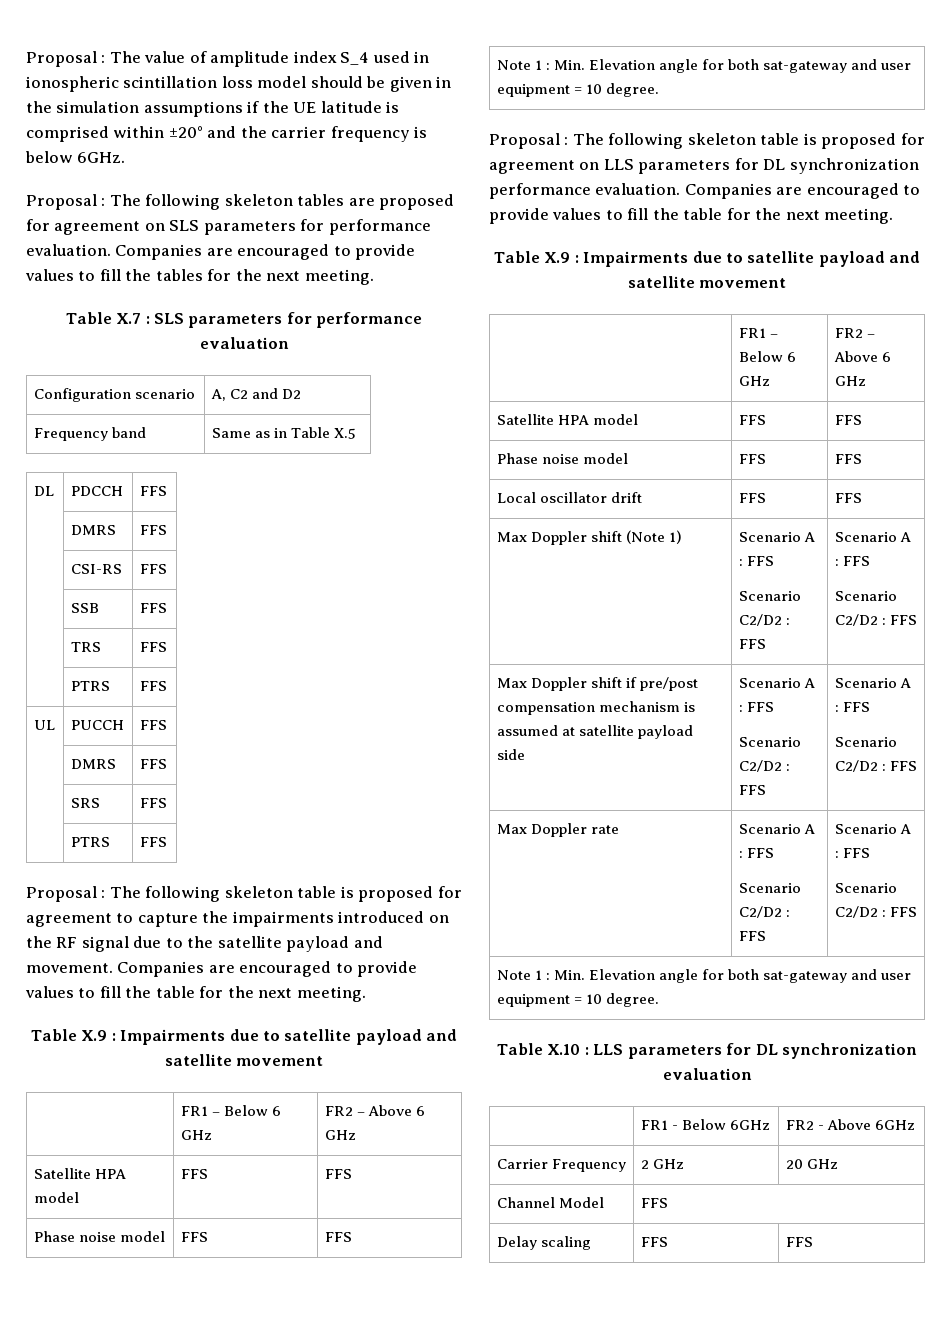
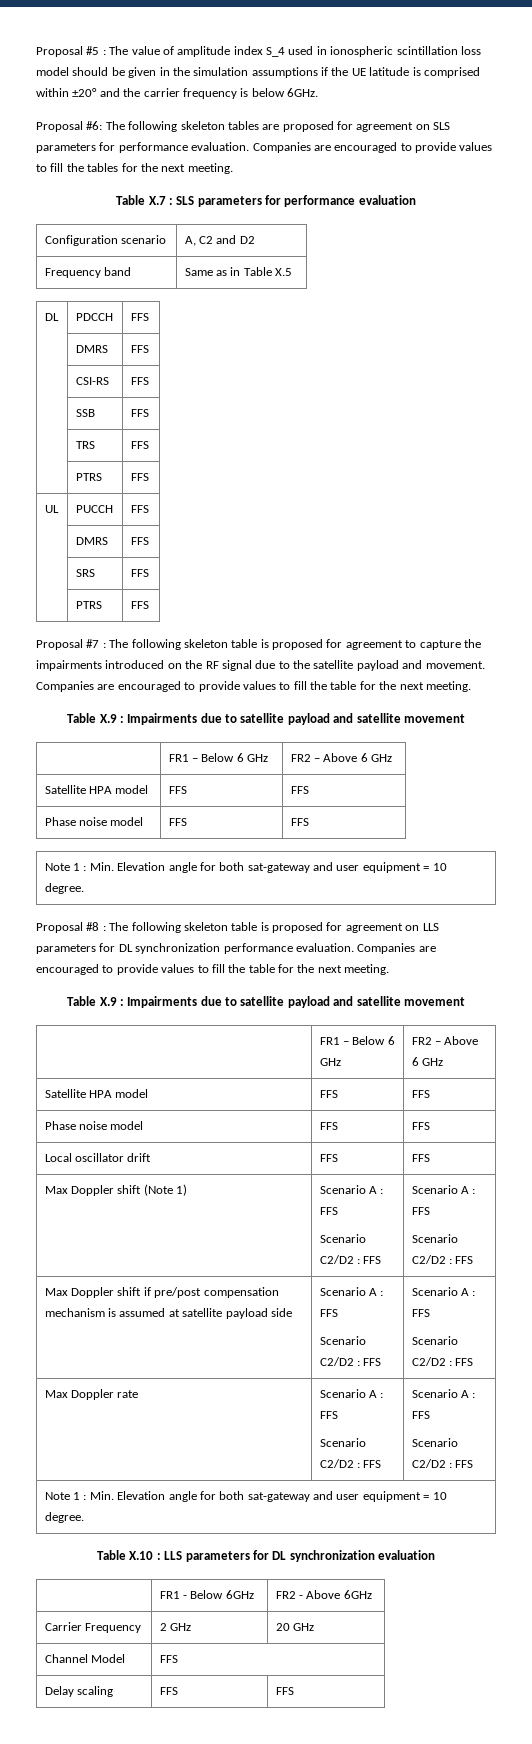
- Proposal : The value of amplitude index S_4 used in ionospheric scintillation loss model should be given in the simulation assumptions if the UE latitude is comprised within ±20° and the carrier frequency is below 6GHz.
+ Proposal #5 : The value of amplitude index S_4 used in ionospheric scintillation loss model should be given in the simulation assumptions if the UE latitude is comprised within ±20° and the carrier frequency is below 6GHz.
- Proposal : The following skeleton tables are proposed for agreement on SLS parameters for performance evaluation.
+ Proposal #6: The following skeleton tables are proposed for agreement on SLS parameters for performance evaluation.
- Proposal : The following skeleton table is proposed for agreement to capture the impairments introduced on the RF signal due to the satellite payload and movement.
+ Proposal #7 : The following skeleton table is proposed for agreement to capture the impairments introduced on the RF signal due to the satellite payload and movement.
- Proposal : The following skeleton table is proposed for agreement on LLS parameters for DL synchronization performance evaluation.
+ Proposal #8 : The following skeleton table is proposed for agreement on LLS parameters for DL synchronization performance evaluation.

